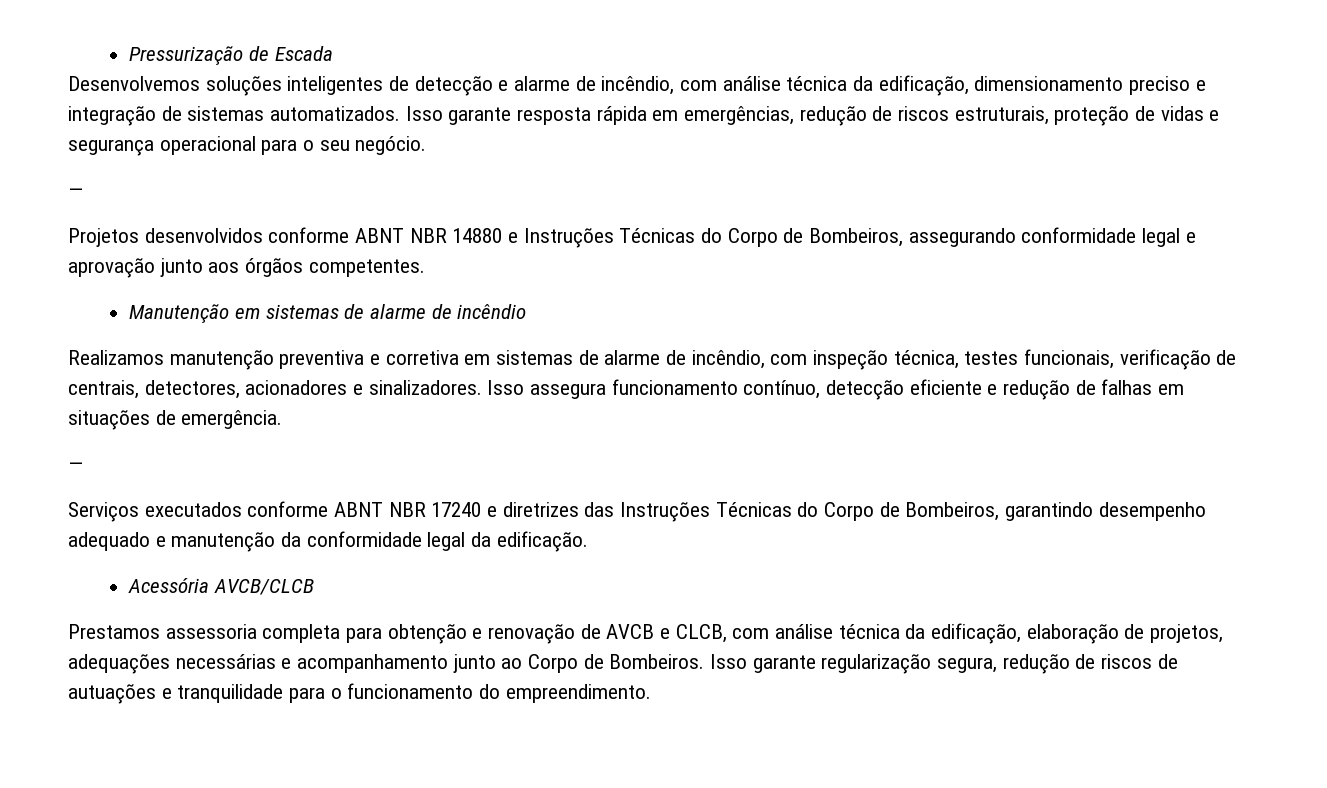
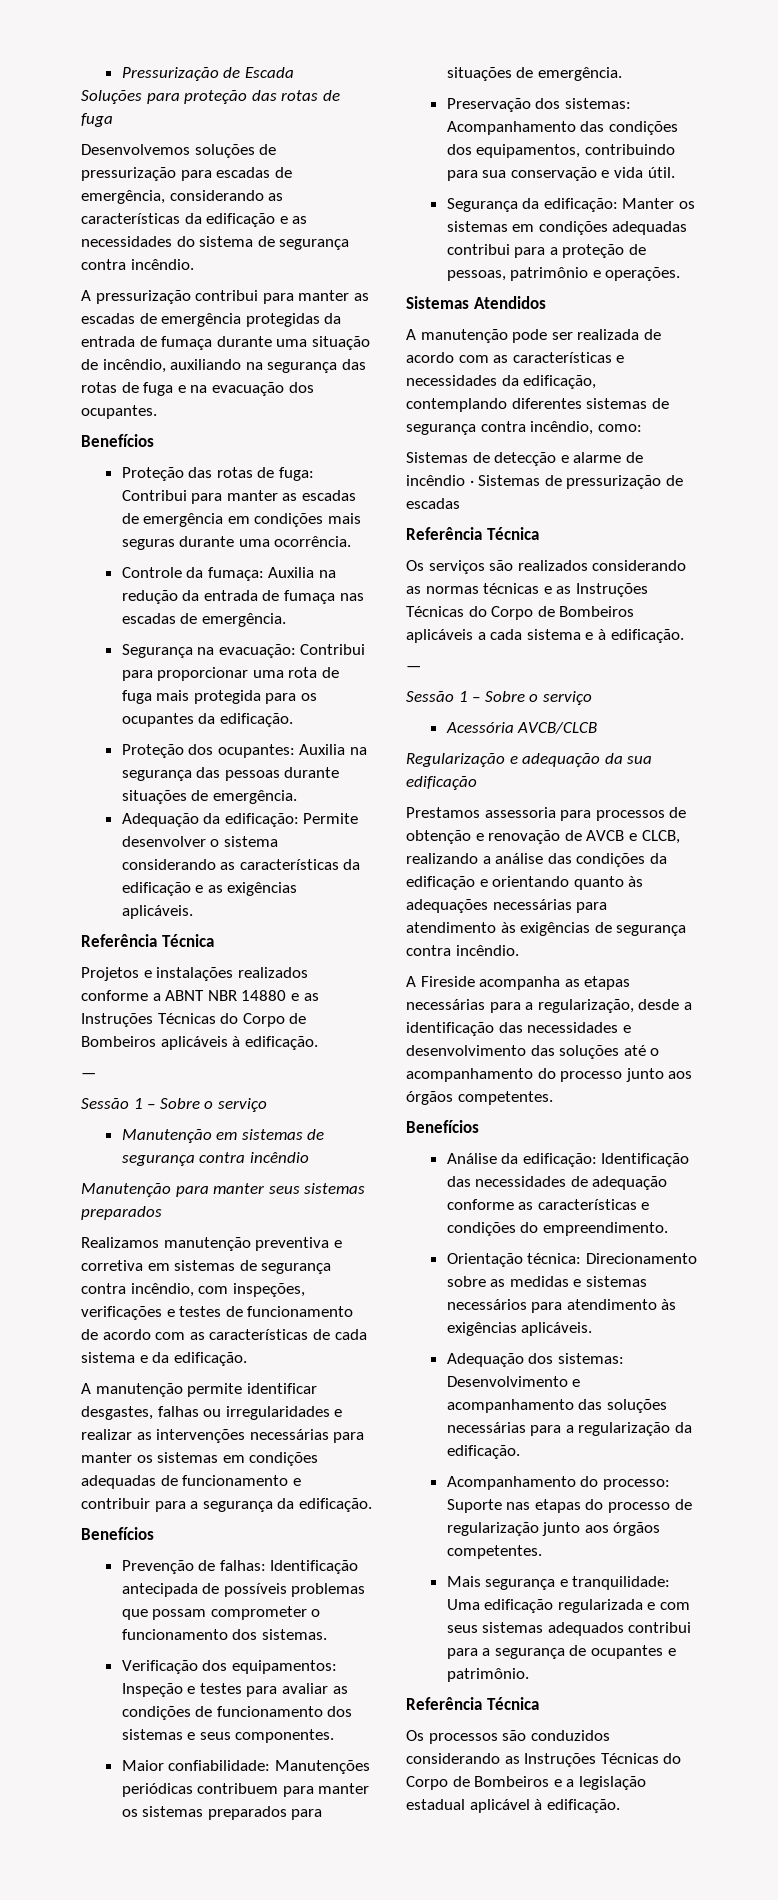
- Desenvolvemos soluções inteligentes de detecção e alarme de incêndio, com análise técnica da edificação, dimensionamento preciso e integração de sistemas automatizados. Isso garante resposta rápida em emergências, redução de riscos estruturais, proteção de vidas e segurança operacional para o seu negócio.
+ Soluções para proteção das rotas de fuga
+ Desenvolvemos soluções de pressurização para escadas de emergência, considerando as características da edificação e as necessidades do sistema de segurança contra incêndio.
+ A pressurização contribui para manter as escadas de emergência protegidas da entrada de fumaça durante uma situação de incêndio, auxiliando na segurança das rotas de fuga e na evacuação dos ocupantes.
+ Benefícios
+ Proteção das rotas de fuga: Contribui para manter as escadas de emergência em condições mais seguras durante uma ocorrência.
+ Controle da fumaça: Auxilia na redução da entrada de fumaça nas escadas de emergência.
+ Segurança na evacuação: Contribui para proporcionar uma rota de fuga mais protegida para os ocupantes da edificação.
+ Proteção dos ocupantes: Auxilia na segurança das pessoas durante situações de emergência.
+ Adequação da edificação: Permite desenvolver o sistema considerando as características da edificação e as exigências aplicáveis.
+ Referência Técnica
+ Projetos e instalações realizados conforme a ABNT NBR 14880 e as Instruções Técnicas do Corpo de Bombeiros aplicáveis à edificação.
  —
- Projetos desenvolvidos conforme ABNT NBR 14880 e Instruções Técnicas do Corpo de Bombeiros, assegurando conformidade legal e aprovação junto aos órgãos competentes.
+ Sessão 1 – Sobre o serviço
- Manutenção em sistemas de alarme de incêndio
+ Manutenção em sistemas de segurança contra incêndio
+ Manutenção para manter seus sistemas preparados
- Realizamos manutenção preventiva e corretiva em sistemas de alarme de incêndio, com inspeção técnica, testes funcionais, verificação de centrais, detectores, acionadores e sinalizadores. Isso assegura funcionamento contínuo, detecção eficiente e redução de falhas em situações de emergência.
+ Realizamos manutenção preventiva e corretiva em sistemas de segurança contra incêndio, com inspeções, verificações e testes de funcionamento de acordo com as características de cada sistema e da edificação.
+ A manutenção permite identificar desgastes, falhas ou irregularidades e realizar as intervenções necessárias para manter os sistemas em condições adequadas de funcionamento e contribuir para a segurança da edificação.
+ Benefícios
+ Prevenção de falhas: Identificação antecipada de possíveis problemas que possam comprometer o funcionamento dos sistemas.
+ Verificação dos equipamentos: Inspeção e testes para avaliar as condições de funcionamento dos sistemas e seus componentes.
+ Maior confiabilidade: Manutenções periódicas contribuem para manter os sistemas preparados para situações de emergência.
+ Preservação dos sistemas: Acompanhamento das condições dos equipamentos, contribuindo para sua conservação e vida útil.
+ Segurança da edificação: Manter os sistemas em condições adequadas contribui para a proteção de pessoas, patrimônio e operações.
+ Sistemas Atendidos
+ A manutenção pode ser realizada de acordo com as características e necessidades da edificação, contemplando diferentes sistemas de segurança contra incêndio, como:
+ Sistemas de detecção e alarme de incêndio · Sistemas de pressurização de escadas
+ Referência Técnica
+ Os serviços são realizados considerando as normas técnicas e as Instruções Técnicas do Corpo de Bombeiros aplicáveis a cada sistema e à edificação.
  —
- Serviços executados conforme ABNT NBR 17240 e diretrizes das Instruções Técnicas do Corpo de Bombeiros, garantindo desempenho adequado e manutenção da conformidade legal da edificação.
+ Sessão 1 – Sobre o serviço
  Acessória AVCB/CLCB
+ Regularização e adequação da sua edificação
- Prestamos assessoria completa para obtenção e renovação de AVCB e CLCB, com análise técnica da edificação, elaboração de projetos, adequações necessárias e acompanhamento junto ao Corpo de Bombeiros. Isso garante regularização segura, redução de riscos de autuações e tranquilidade para o funcionamento do empreendimento.
+ Prestamos assessoria para processos de obtenção e renovação de AVCB e CLCB, realizando a análise das condições da edificação e orientando quanto às adequações necessárias para atendimento às exigências de segurança contra incêndio.
+ A Fireside acompanha as etapas necessárias para a regularização, desde a identificação das necessidades e desenvolvimento das soluções até o acompanhamento do processo junto aos órgãos competentes.
+ Benefícios
+ Análise da edificação: Identificação das necessidades de adequação conforme as características e condições do empreendimento.
+ Orientação técnica: Direcionamento sobre as medidas e sistemas necessários para atendimento às exigências aplicáveis.
+ Adequação dos sistemas: Desenvolvimento e acompanhamento das soluções necessárias para a regularização da edificação.
+ Acompanhamento do processo: Suporte nas etapas do processo de regularização junto aos órgãos competentes.
+ Mais segurança e tranquilidade: Uma edificação regularizada e com seus sistemas adequados contribui para a segurança de ocupantes e patrimônio.
+ Referência Técnica
+ Os processos são conduzidos considerando as Instruções Técnicas do Corpo de Bombeiros e a legislação estadual aplicável à edificação.

